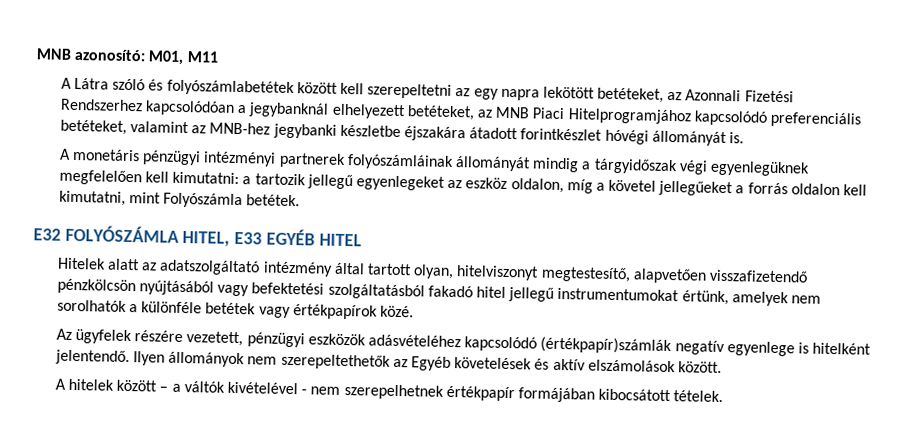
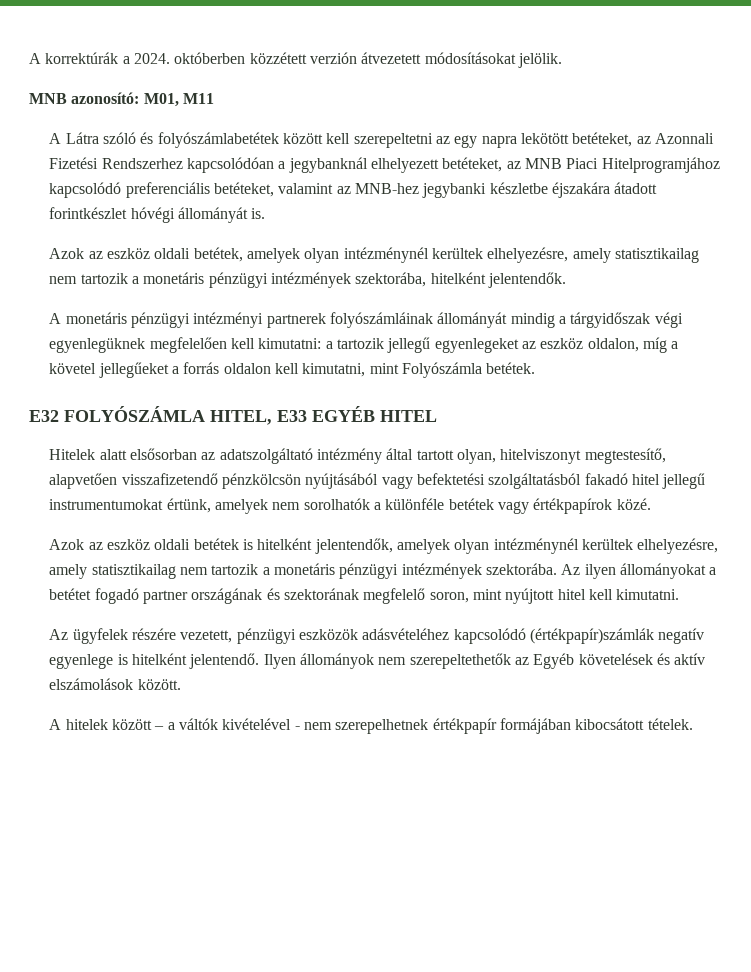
+ A korrektúrák a 2024. októberben közzétett verzión átvezetett módosításokat jelölik.
+ Azok az eszköz oldali betétek, amelyek olyan intézménynél kerültek elhelyezésre, amely statisztikailag nem tartozik a monetáris pénzügyi intézmények szektorába, hitelként jelentendők.
- Hitelek alatt az adatszolgáltató intézmény által tartott olyan, hitelviszonyt megtestesítő, alapvetően visszafizetendő pénzkölcsön nyújtásából vagy befektetési szolgáltatásból fakadó hitel jellegű instrumentumokat értünk, amelyek nem sorolhatók a különféle betétek vagy értékpapírok közé.
+ Hitelek alatt elsősorban az adatszolgáltató intézmény által tartott olyan, hitelviszonyt megtestesítő, alapvetően visszafizetendő pénzkölcsön nyújtásából vagy befektetési szolgáltatásból fakadó hitel jellegű instrumentumokat értünk, amelyek nem sorolhatók a különféle betétek vagy értékpapírok közé.
+ Azok az eszköz oldali betétek is hitelként jelentendők, amelyek olyan intézménynél kerültek elhelyezésre, amely statisztikailag nem tartozik a monetáris pénzügyi intézmények szektorába. Az ilyen állományokat a betétet fogadó partner országának és szektorának megfelelő soron, mint nyújtott hitel kell kimutatni.

